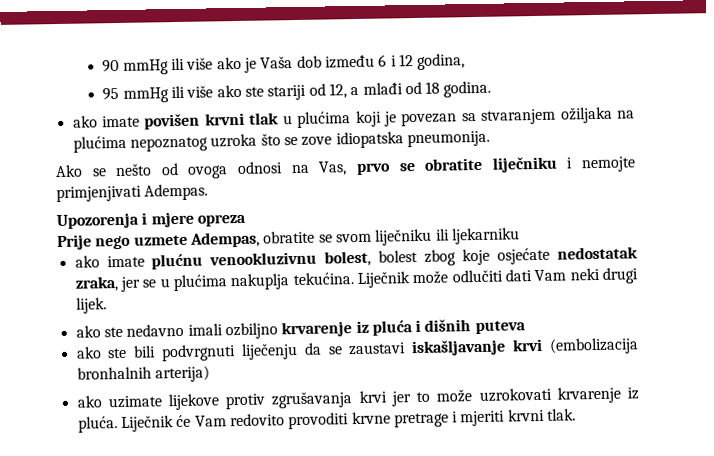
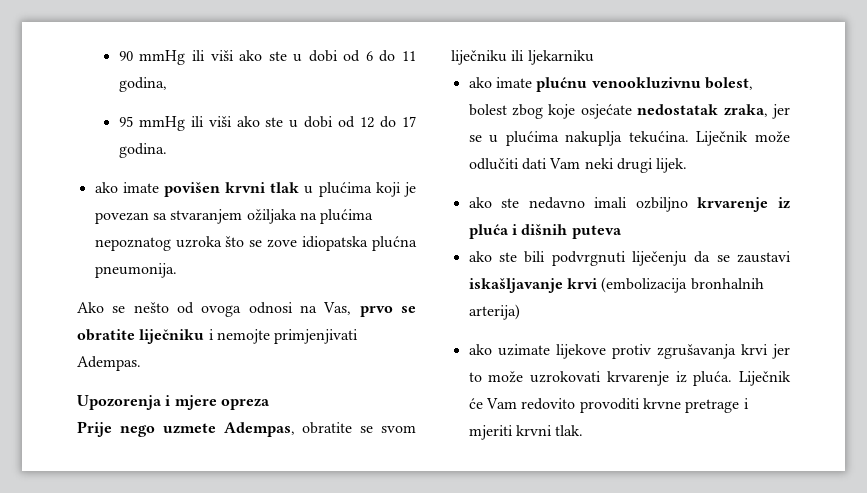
- 90 mmHg ili više ako je Vaša dob između 6 i 12 godina,
+ 90 mmHg ili viši ako ste u dobi od 6 do 11 godina,
- 95 mmHg ili više ako ste stariji od 12, a mlađi od 18 godina.
+ 95 mmHg ili viši ako ste u dobi od 12 do 17 godina.
- ako imate povišen krvni tlak u plućima koji je povezan sa stvaranjem ožiljaka na plućima nepoznatog uzroka što se zove idiopatska pneumonija.
+ ako imate povišen krvni tlak u plućima koji je povezan sa stvaranjem ožiljaka na plućima nepoznatog uzroka što se zove idiopatska plućna pneumonija.

